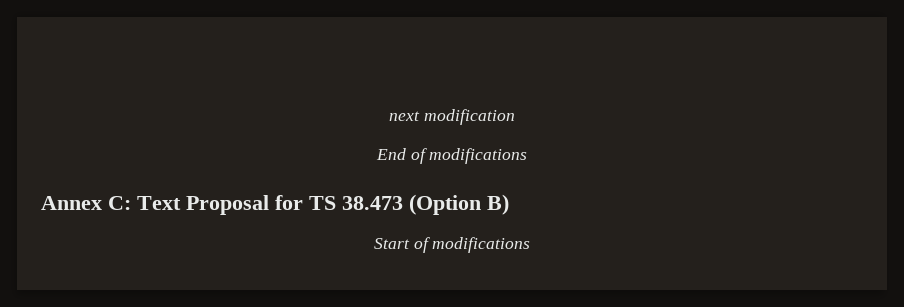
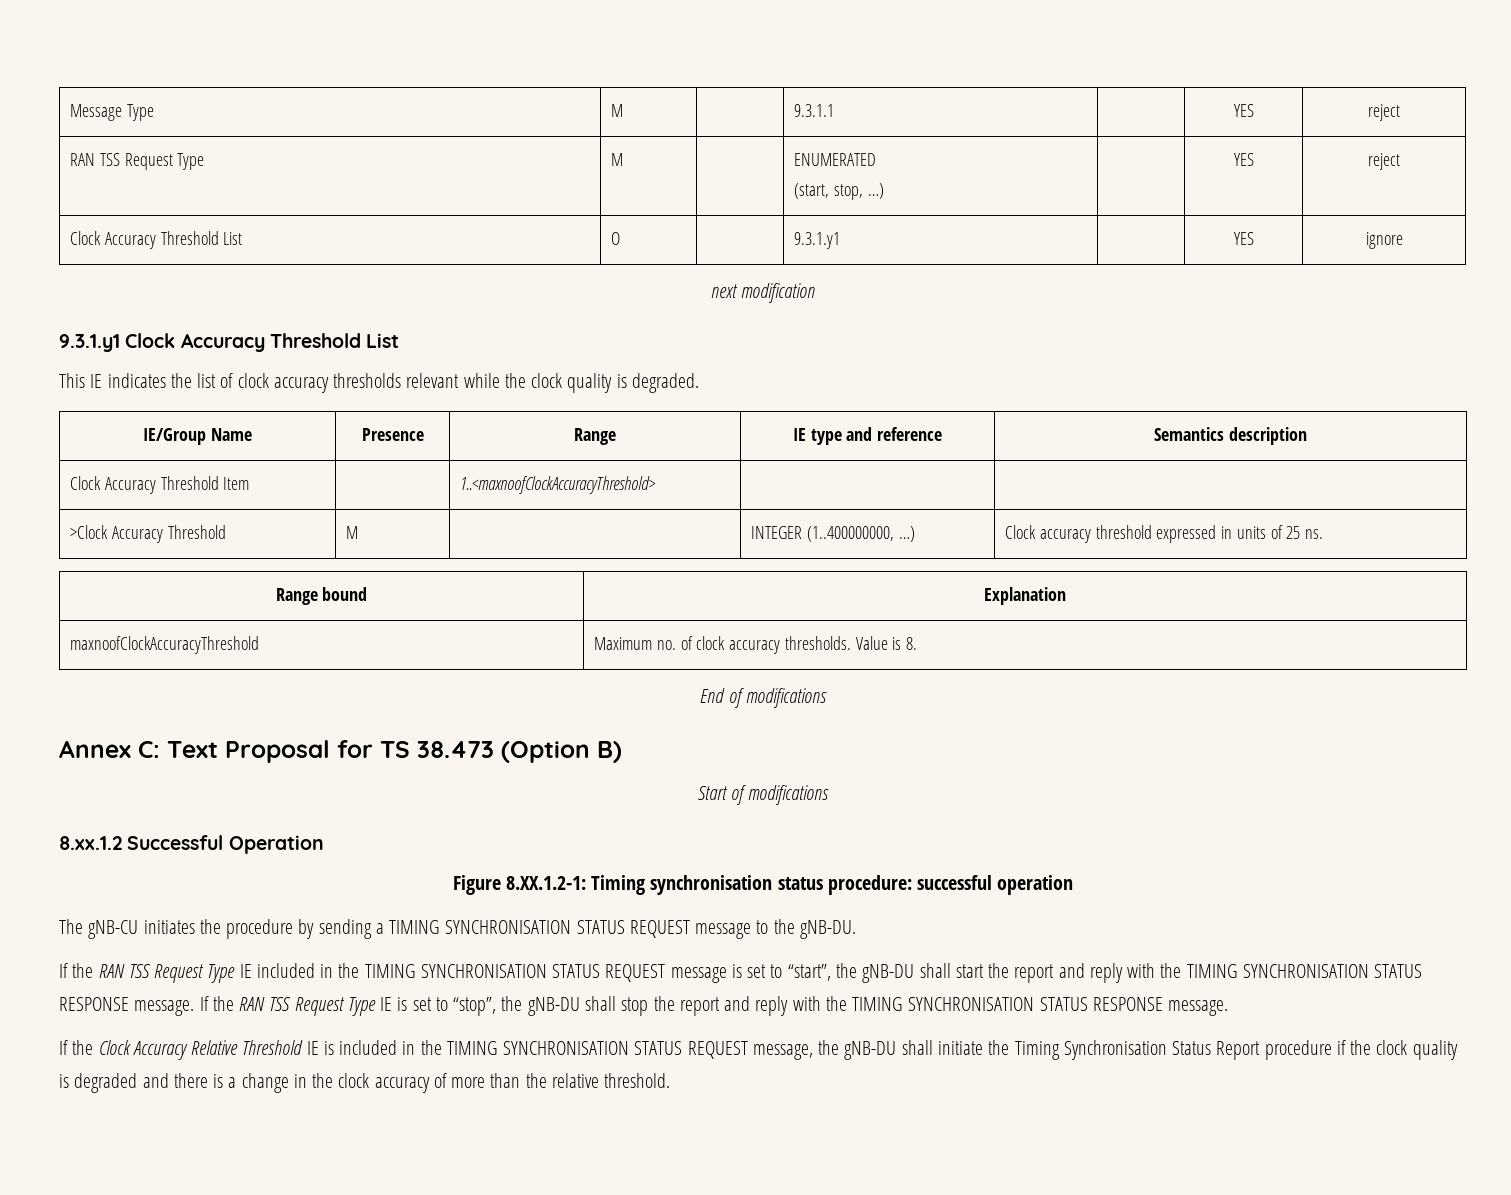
+ Message Type | M | | 9.3.1.1 | | YES | reject
+ RAN TSS Request Type | M | | ENUMERATED
+ (start, stop, …) | | YES | reject
+ Clock Accuracy Threshold List | O | | 9.3.1.y1 | | YES | ignore
  next modification
+ 9.3.1.y1 Clock Accuracy Threshold List
+ This IE indicates the list of clock accuracy thresholds relevant while the clock quality is degraded.
+ IE/Group Name | Presence | Range | IE type and reference | Semantics description
+ Clock Accuracy Threshold Item | | 1..<maxnoofClockAccuracyThreshold> | |
+ >Clock Accuracy Threshold | M | | INTEGER (1..400000000, …) | Clock accuracy threshold expressed in units of 25 ns.
+ Range bound | Explanation
+ maxnoofClockAccuracyThreshold | Maximum no. of clock accuracy thresholds. Value is 8.
+ 8.xx.1.2 Successful Operation
+ Figure 8.XX.1.2-1: Timing synchronisation status procedure: successful operation
+ The gNB-CU initiates the procedure by sending a TIMING SYNCHRONISATION STATUS REQUEST message to the gNB-DU.
+ If the RAN TSS Request Type IE included in the TIMING SYNCHRONISATION STATUS REQUEST message is set to “start”, the gNB-DU shall start the report and reply with the TIMING SYNCHRONISATION STATUS RESPONSE message. If the RAN TSS Request Type IE is set to “stop”, the gNB-DU shall stop the report and reply with the TIMING SYNCHRONISATION STATUS RESPONSE message.
+ If the Clock Accuracy Relative Threshold IE is included in the TIMING SYNCHRONISATION STATUS REQUEST message, the gNB-DU shall initiate the Timing Synchronisation Status Report procedure if the clock quality is degraded and there is a change in the clock accuracy of more than the relative threshold.

